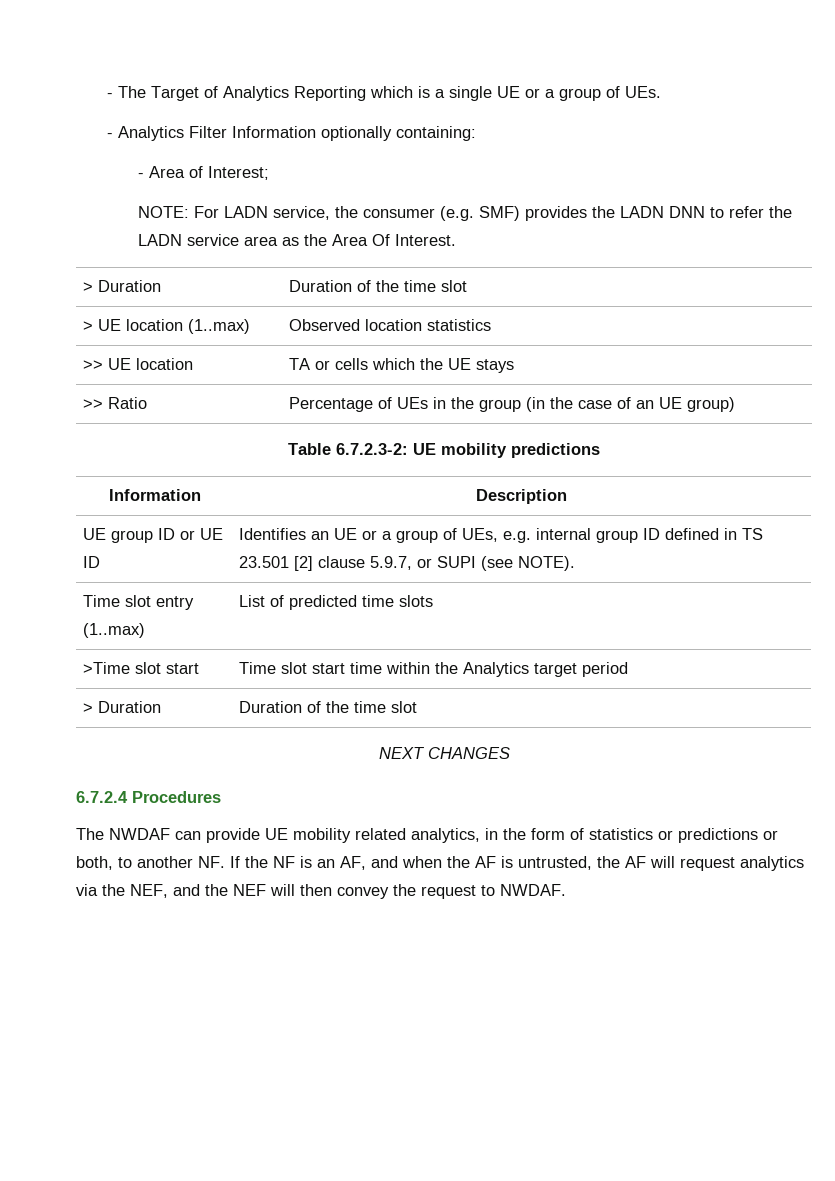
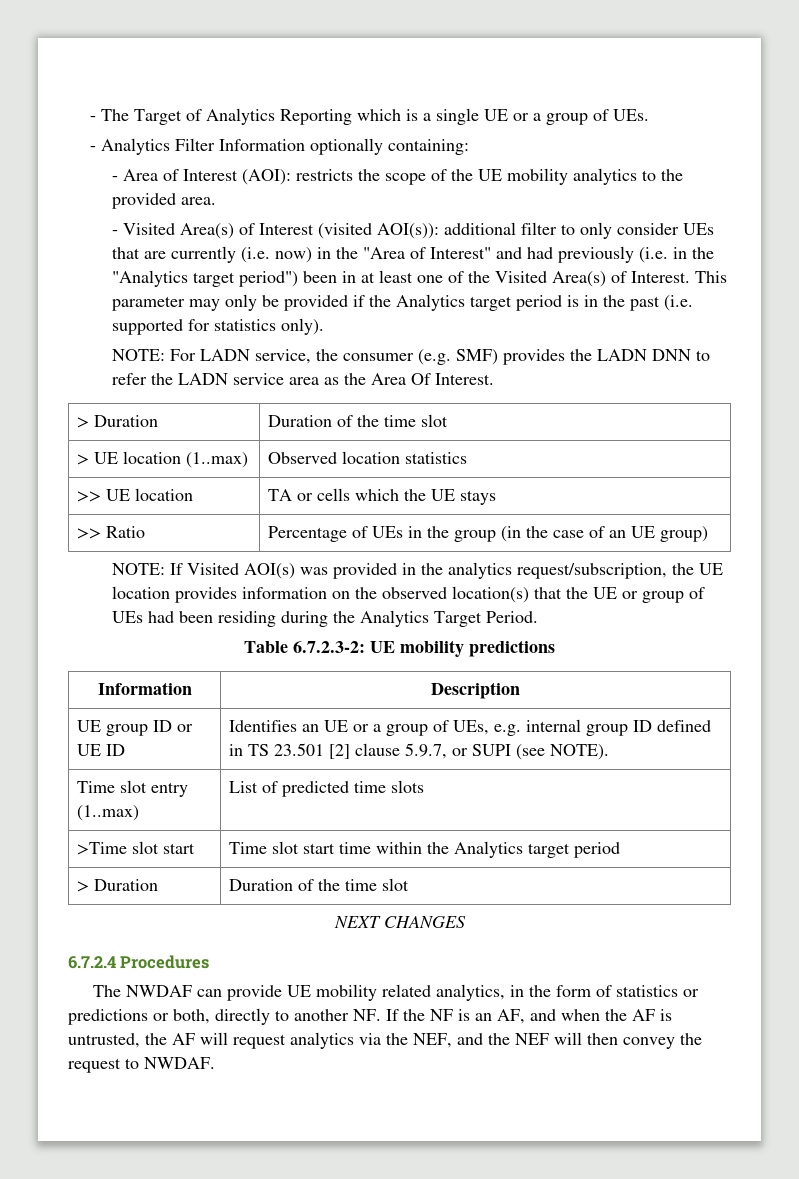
- - Area of Interest;
+ - Area of Interest (AOI): restricts the scope of the UE mobility analytics to the provided area.
+ - Visited Area(s) of Interest (visited AOI(s)): additional filter to only consider UEs that are currently (i.e. now) in the "Area of Interest" and had previously (i.e. in the "Analytics target period") been in at least one of the Visited Area(s) of Interest. This parameter may only be provided if the Analytics target period is in the past (i.e. supported for statistics only).
+ NOTE: If Visited AOI(s) was provided in the analytics request/subscription, the UE location provides information on the observed location(s) that the UE or group of UEs had been residing during the Analytics Target Period.
- The NWDAF can provide UE mobility related analytics, in the form of statistics or predictions or both, to another NF. If the NF is an AF, and when the AF is untrusted, the AF will request analytics via the NEF, and the NEF will then convey the request to NWDAF.
+ The NWDAF can provide UE mobility related analytics, in the form of statistics or predictions or both, directly to another NF. If the NF is an AF, and when the AF is untrusted, the AF will request analytics via the NEF, and the NEF will then convey the request to NWDAF.

